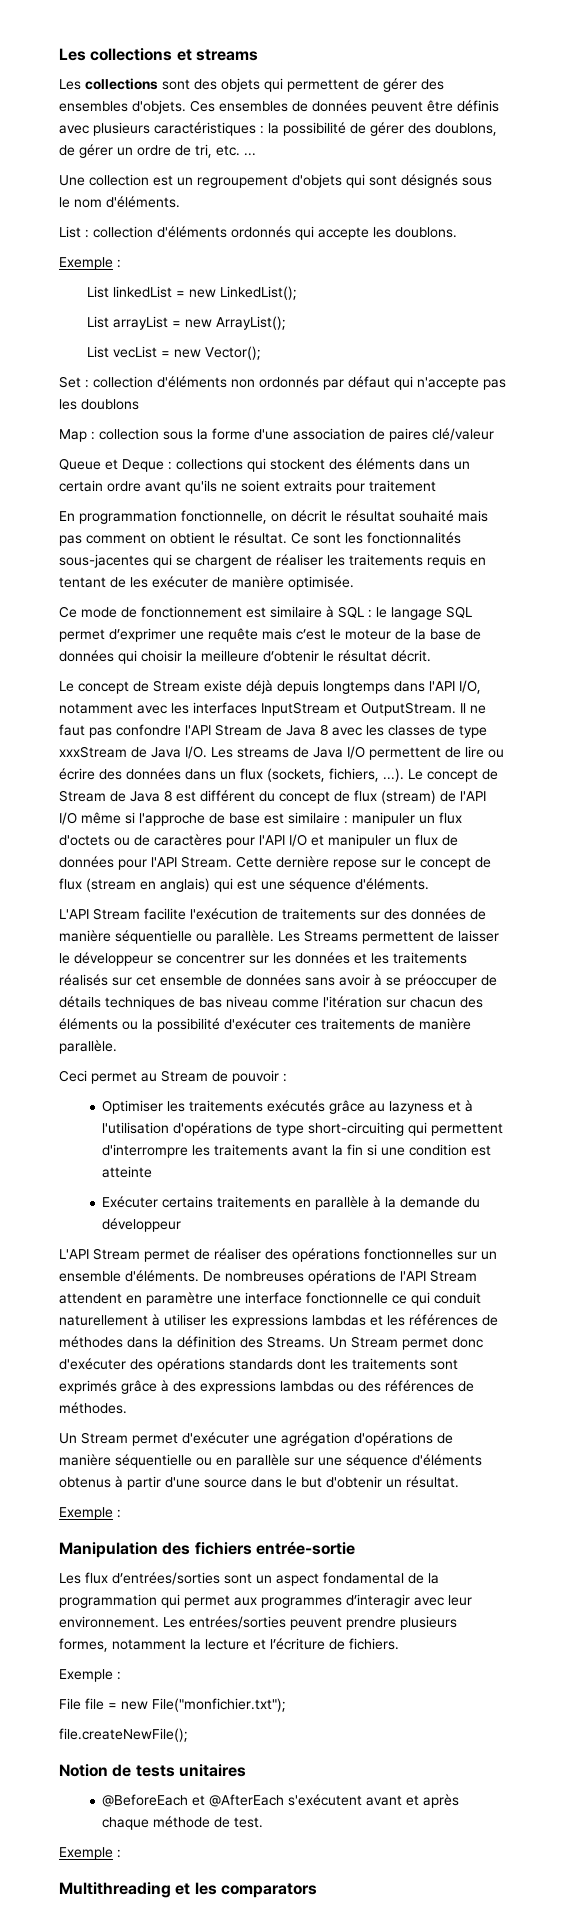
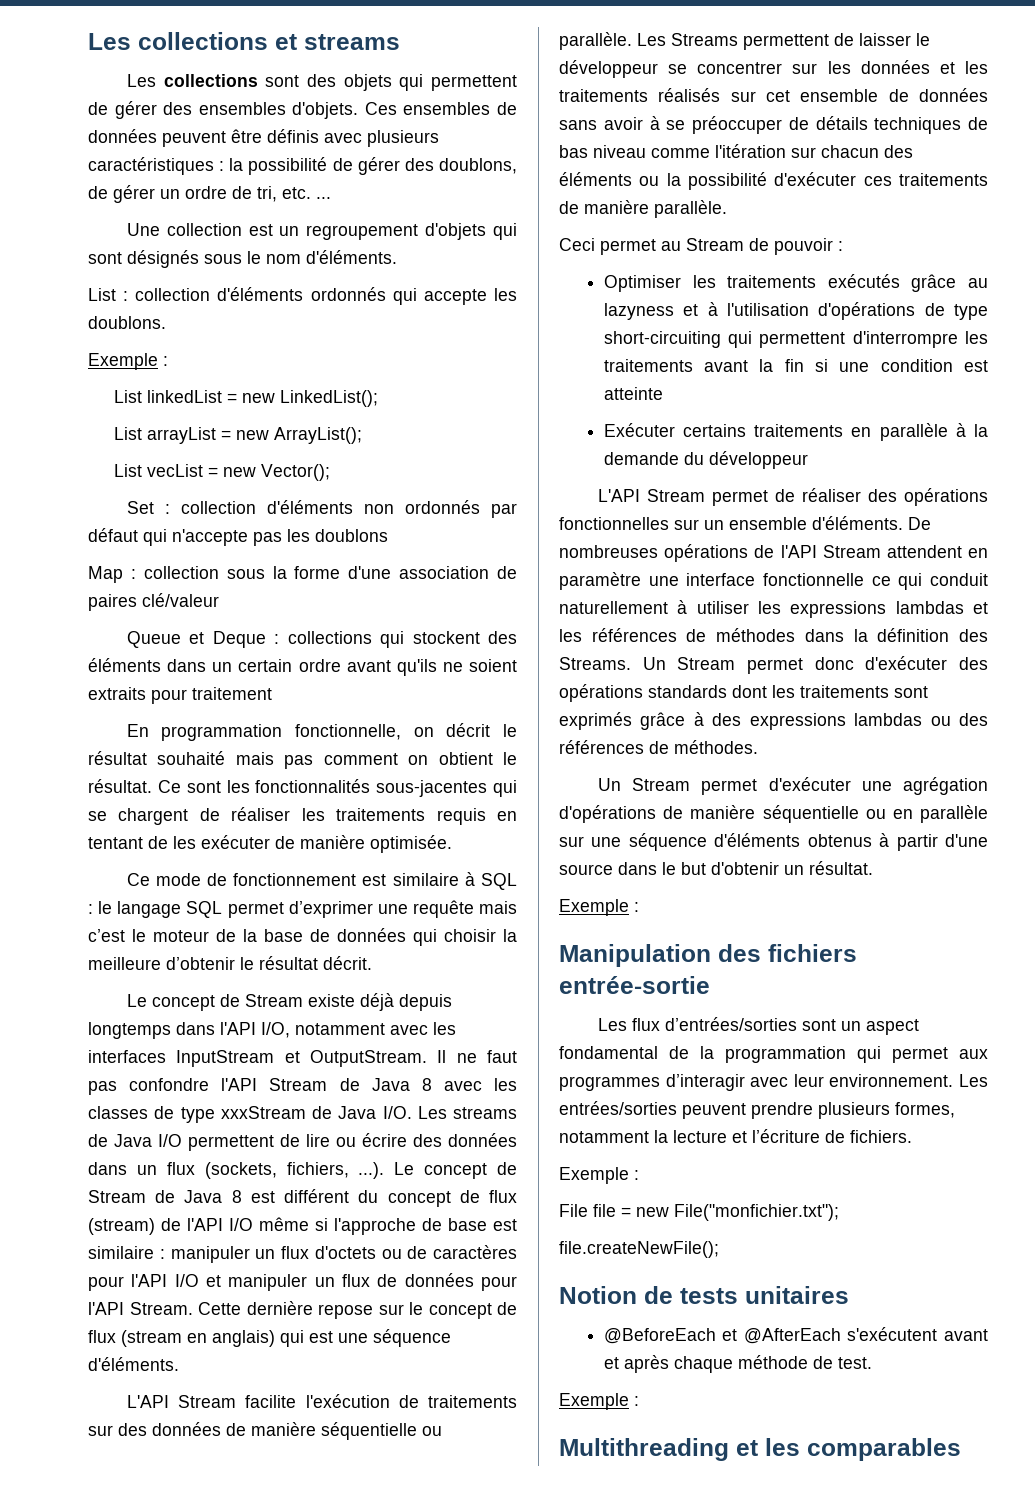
- Multithreading et les comparators
+ Multithreading et les comparables

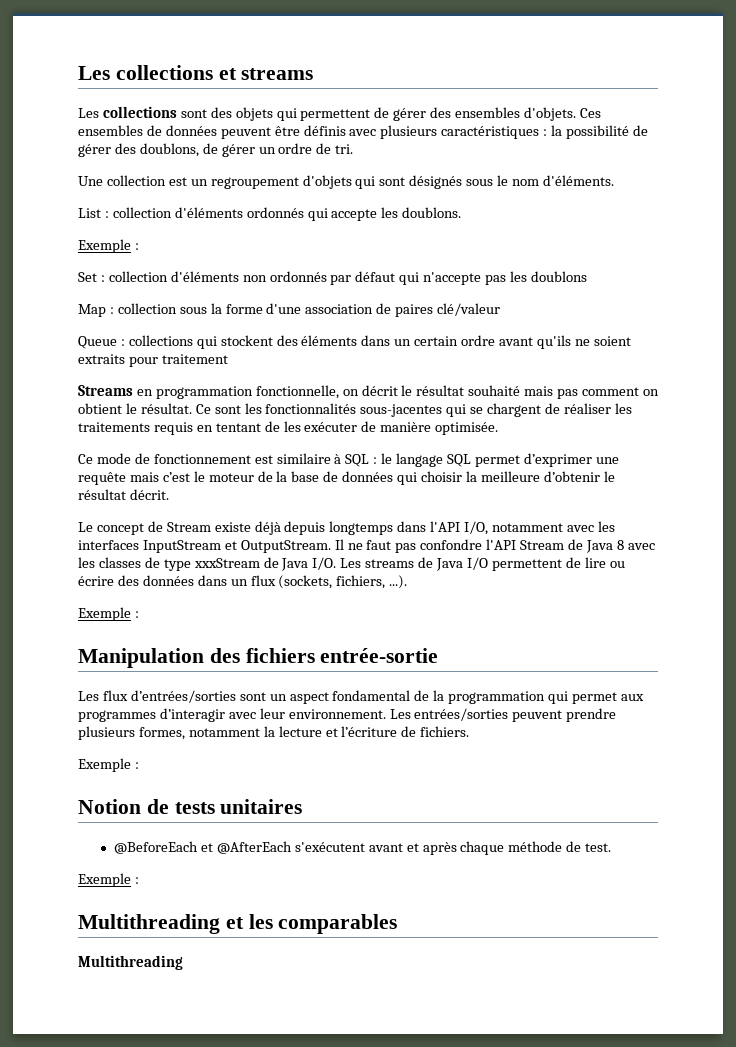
- Ces ensembles de données peuvent être définis avec plusieurs caractéristiques : la possibilité de gérer des doublons, de gérer un ordre de tri, etc. ...
+ Ces ensembles de données peuvent être définis avec plusieurs caractéristiques : la possibilité de gérer des doublons, de gérer un ordre de tri.
- List linkedList = new LinkedList();
- List arrayList = new ArrayList();
- List vecList = new Vector();
- Queue et Deque : collections qui stockent des éléments dans un certain ordre avant qu'ils ne soient extraits pour traitement
+ Queue : collections qui stockent des éléments dans un certain ordre avant qu'ils ne soient extraits pour traitement
- En programmation fonctionnelle, on décrit le résultat souhaité mais pas comment on obtient le résultat.
+ Streams en programmation fonctionnelle, on décrit le résultat souhaité mais pas comment on obtient le résultat.
- Il ne faut pas confondre l'API Stream de Java 8 avec les classes de type xxxStream de Java I/O. Les streams de Java I/O permettent de lire ou écrire des données dans un flux (sockets, fichiers, ...). Le concept de Stream de Java 8 est différent du concept de flux (stream) de l'API I/O même si l'approche de base est similaire : manipuler un flux d'octets ou de caractères pour l'API I/O et manipuler un flux de données pour l'API Stream. Cette dernière repose sur le concept de flux (stream en anglais) qui est une séquence d'éléments.
- L'API Stream facilite l'exécution de traitements sur des données de manière séquentielle ou parallèle. Les Streams permettent de laisser le développeur se concentrer sur les données et les traitements réalisés sur cet ensemble de données sans avoir à se préoccuper de détails techniques de bas niveau comme l'itération sur chacun des éléments ou la possibilité d'exécuter ces traitements de manière parallèle.
- Ceci permet au Stream de pouvoir :
- Optimiser les traitements exécutés grâce au lazyness et à l'utilisation d'opérations de type short-circuiting qui permettent d'interrompre les traitements avant la fin si une condition est atteinte
- Exécuter certains traitements en parallèle à la demande du développeur
- L'API Stream permet de réaliser des opérations fonctionnelles sur un ensemble d'éléments. De nombreuses opérations de l'API Stream attendent en paramètre une interface fonctionnelle ce qui conduit naturellement à utiliser les expressions lambdas et les références de méthodes dans la définition des Streams. Un Stream permet donc d'exécuter des opérations standards dont les traitements sont exprimés grâce à des expressions lambdas ou des références de méthodes.
- Un Stream permet d'exécuter une agrégation d'opérations de manière séquentielle ou en parallèle sur une séquence d'éléments obtenus à partir d'une source dans le but d'obtenir un résultat.
+ Il ne faut pas confondre l'API Stream de Java 8 avec les classes de type xxxStream de Java I/O. Les streams de Java I/O permettent de lire ou écrire des données dans un flux (sockets, fichiers, ...).
- File file = new File("monfichier.txt");
- file.createNewFile();
  Multithreading et les comparables
+ Multithreading

